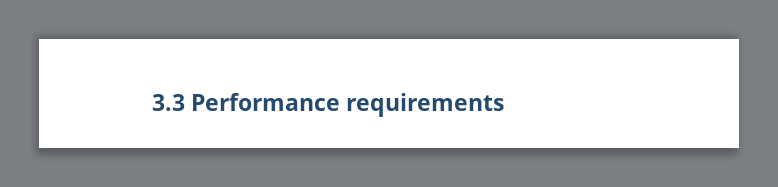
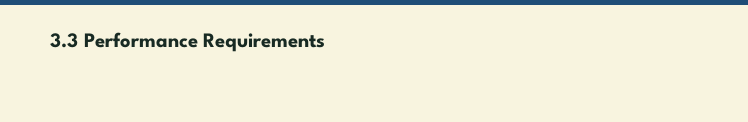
- 3.3 Performance requirements
+ 3.3 Performance Requirements

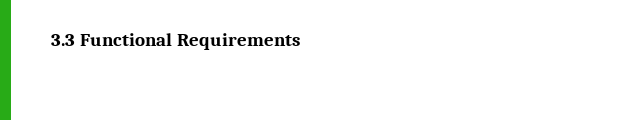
- 3.3 Performance Requirements
+ 3.3 Functional Requirements

